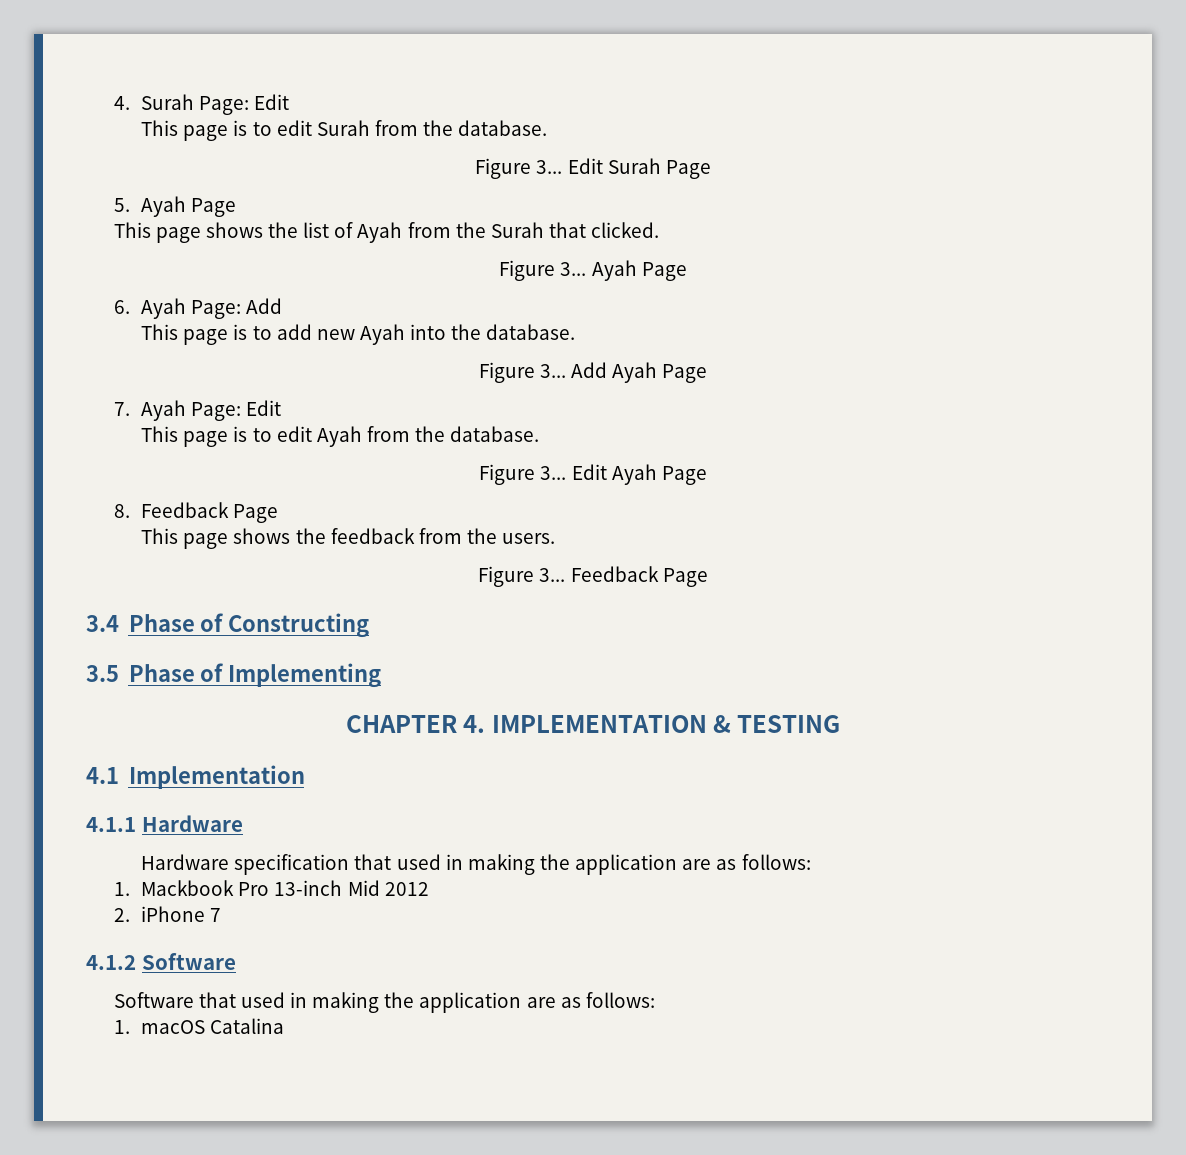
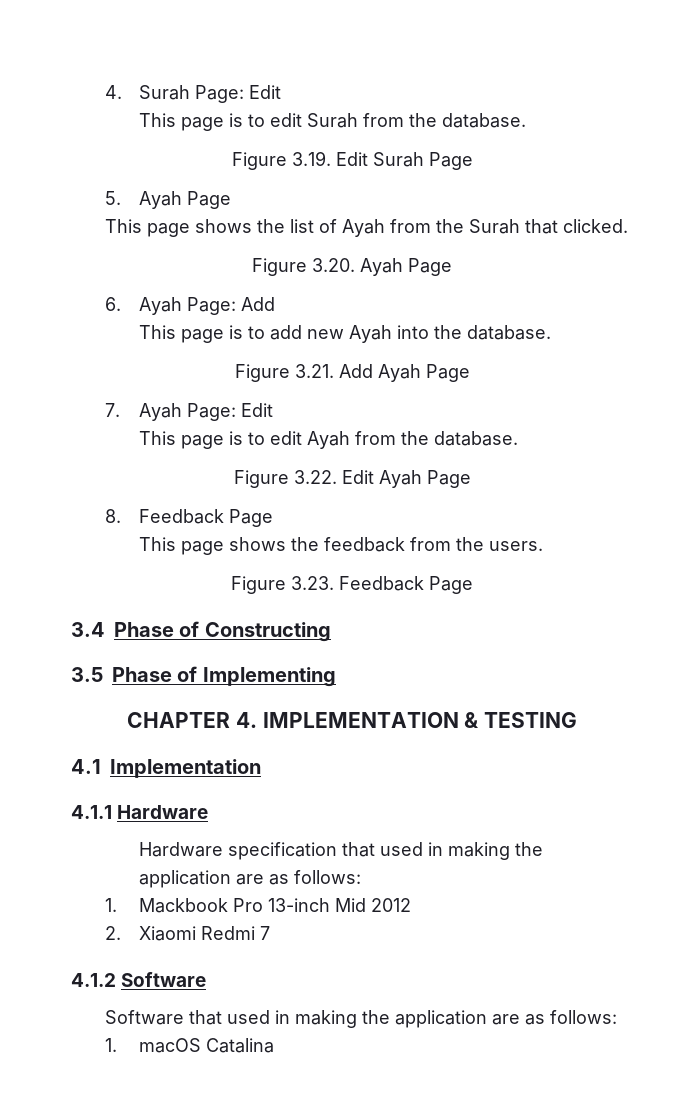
- Figure 3... Edit Surah Page
+ Figure 3.19. Edit Surah Page
- Figure 3... Ayah Page
+ Figure 3.20. Ayah Page
- Figure 3... Add Ayah Page
+ Figure 3.21. Add Ayah Page
- Figure 3... Edit Ayah Page
+ Figure 3.22. Edit Ayah Page
- Figure 3... Feedback Page
+ Figure 3.23. Feedback Page
- 2. iPhone 7
+ 2. Xiaomi Redmi 7

